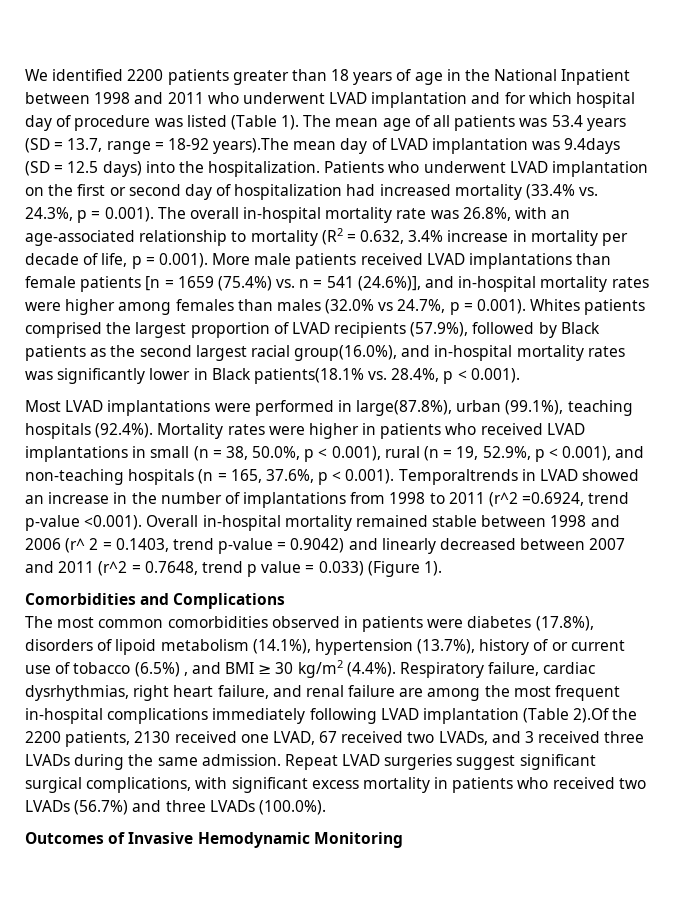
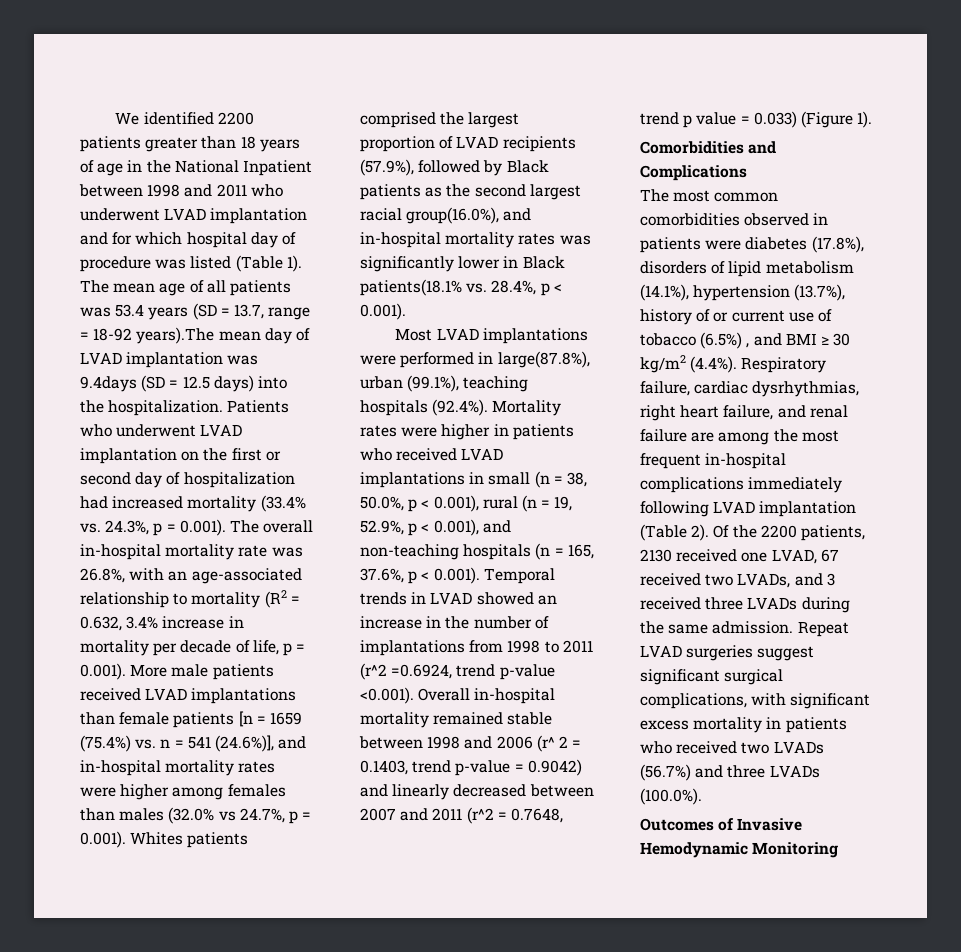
- Most LVAD implantations were performed in large(87.8%), urban (99.1%), teaching hospitals (92.4%). Mortality rates were higher in patients who received LVAD implantations in small (n = 38, 50.0%, p < 0.001), rural (n = 19, 52.9%, p < 0.001), and non-teaching hospitals (n = 165, 37.6%, p < 0.001). Temporaltrends in LVAD showed an increase in the number of implantations from 1998 to 2011 (r^2 =0.6924, trend p-value <0.001). Overall in-hospital mortality remained stable between 1998 and 2006 (r^ 2 = 0.1403, trend p-value = 0.9042) and linearly decreased between 2007 and 2011 (r^2 = 0.7648, trend p value = 0.033) (Figure 1).
+ Most LVAD implantations were performed in large(87.8%), urban (99.1%), teaching hospitals (92.4%). Mortality rates were higher in patients who received LVAD implantations in small (n = 38, 50.0%, p < 0.001), rural (n = 19, 52.9%, p < 0.001), and non-teaching hospitals (n = 165, 37.6%, p < 0.001). Temporal trends in LVAD showed an increase in the number of implantations from 1998 to 2011 (r^2 =0.6924, trend p-value <0.001). Overall in-hospital mortality remained stable between 1998 and 2006 (r^ 2 = 0.1403, trend p-value = 0.9042) and linearly decreased between 2007 and 2011 (r^2 = 0.7648, trend p value = 0.033) (Figure 1).
- The most common comorbidities observed in patients were diabetes (17.8%), disorders of lipoid metabolism (14.1%), hypertension (13.7%), history of or current use of tobacco (6.5%) , and BMI ≥ 30 kg/m2 (4.4%). Respiratory failure, cardiac dysrhythmias, right heart failure, and renal failure are among the most frequent in-hospital complications immediately following LVAD implantation (Table 2).Of the 2200 patients, 2130 received one LVAD, 67 received two LVADs, and 3 received three LVADs during the same admission.
+ The most common comorbidities observed in patients were diabetes (17.8%), disorders of lipid metabolism (14.1%), hypertension (13.7%), history of or current use of tobacco (6.5%) , and BMI ≥ 30 kg/m2 (4.4%). Respiratory failure, cardiac dysrhythmias, right heart failure, and renal failure are among the most frequent in-hospital complications immediately following LVAD implantation (Table 2). Of the 2200 patients, 2130 received one LVAD, 67 received two LVADs, and 3 received three LVADs during the same admission.

